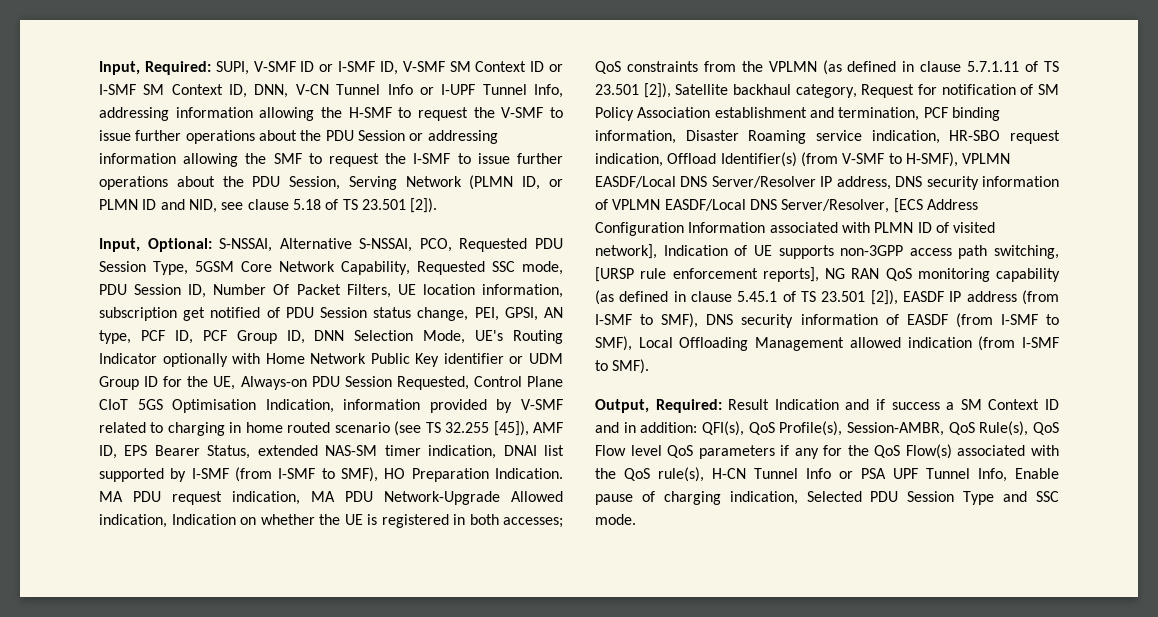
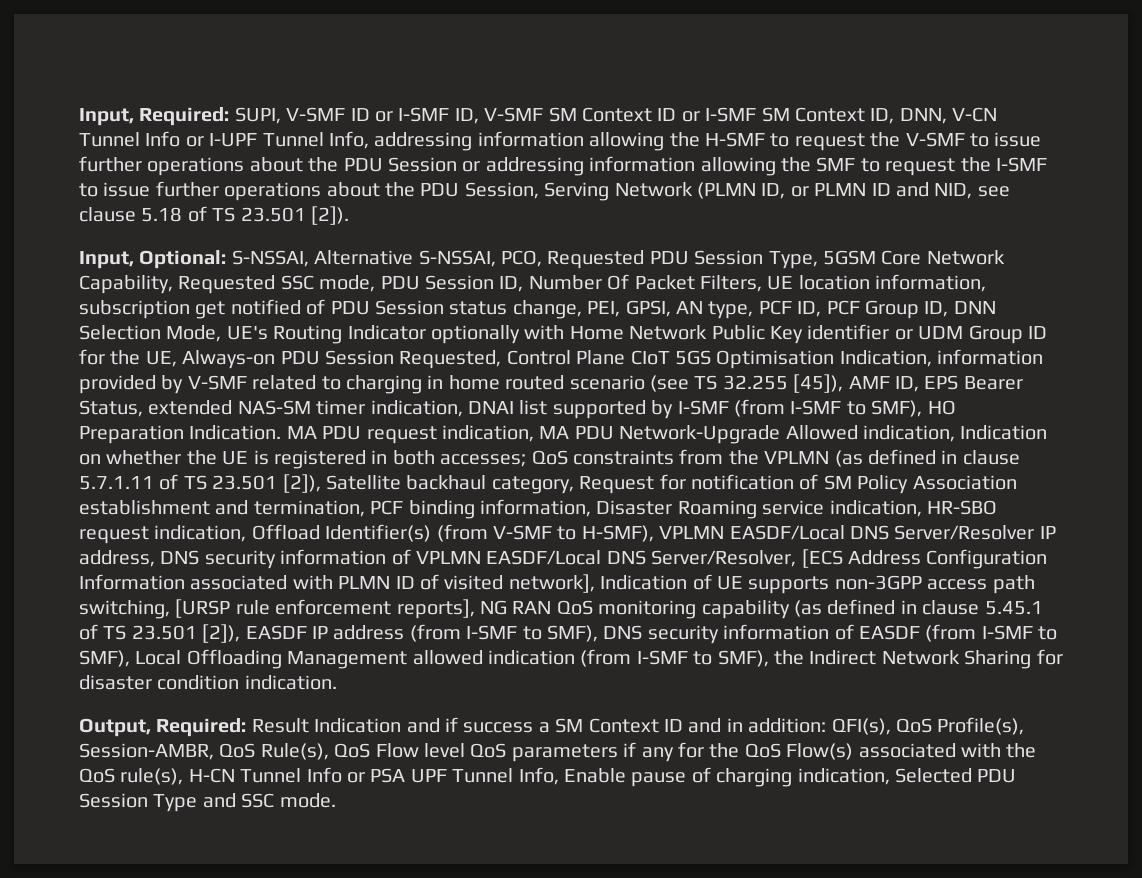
- QoS constraints from the VPLMN (as defined in clause 5.7.1.11 of TS 23.501 [2]), Satellite backhaul category, Request for notification of SM Policy Association establishment and termination, PCF binding information, Disaster Roaming service indication, HR-SBO request indication, Offload Identifier(s) (from V-SMF to H-SMF), VPLMN EASDF/Local DNS Server/Resolver IP address, DNS security information of VPLMN EASDF/Local DNS Server/Resolver, [ECS Address Configuration Information associated with PLMN ID of visited network], Indication of UE supports non-3GPP access path switching, [URSP rule enforcement reports], NG RAN QoS monitoring capability (as defined in clause 5.45.1 of TS 23.501 [2]), EASDF IP address (from I-SMF to SMF), DNS security information of EASDF (from I-SMF to SMF), Local Offloading Management allowed indication (from I-SMF to SMF).
+ QoS constraints from the VPLMN (as defined in clause 5.7.1.11 of TS 23.501 [2]), Satellite backhaul category, Request for notification of SM Policy Association establishment and termination, PCF binding information, Disaster Roaming service indication, HR-SBO request indication, Offload Identifier(s) (from V-SMF to H-SMF), VPLMN EASDF/Local DNS Server/Resolver IP address, DNS security information of VPLMN EASDF/Local DNS Server/Resolver, [ECS Address Configuration Information associated with PLMN ID of visited network], Indication of UE supports non-3GPP access path switching, [URSP rule enforcement reports], NG RAN QoS monitoring capability (as defined in clause 5.45.1 of TS 23.501 [2]), EASDF IP address (from I-SMF to SMF), DNS security information of EASDF (from I-SMF to SMF), Local Offloading Management allowed indication (from I-SMF to SMF), the Indirect Network Sharing for disaster condition indication.

